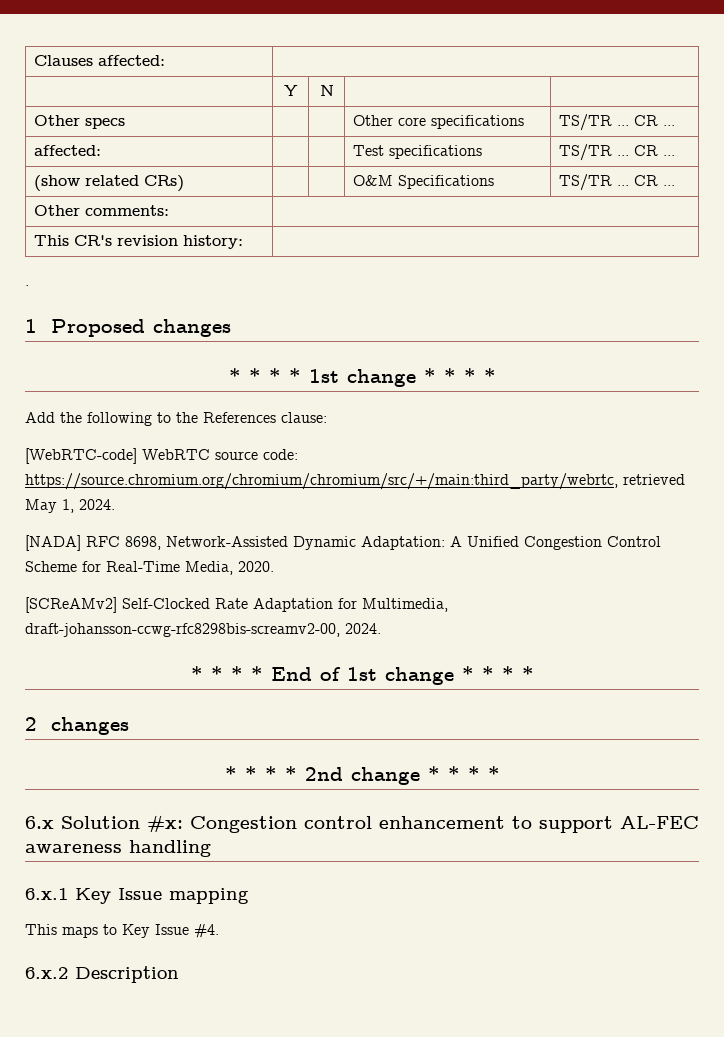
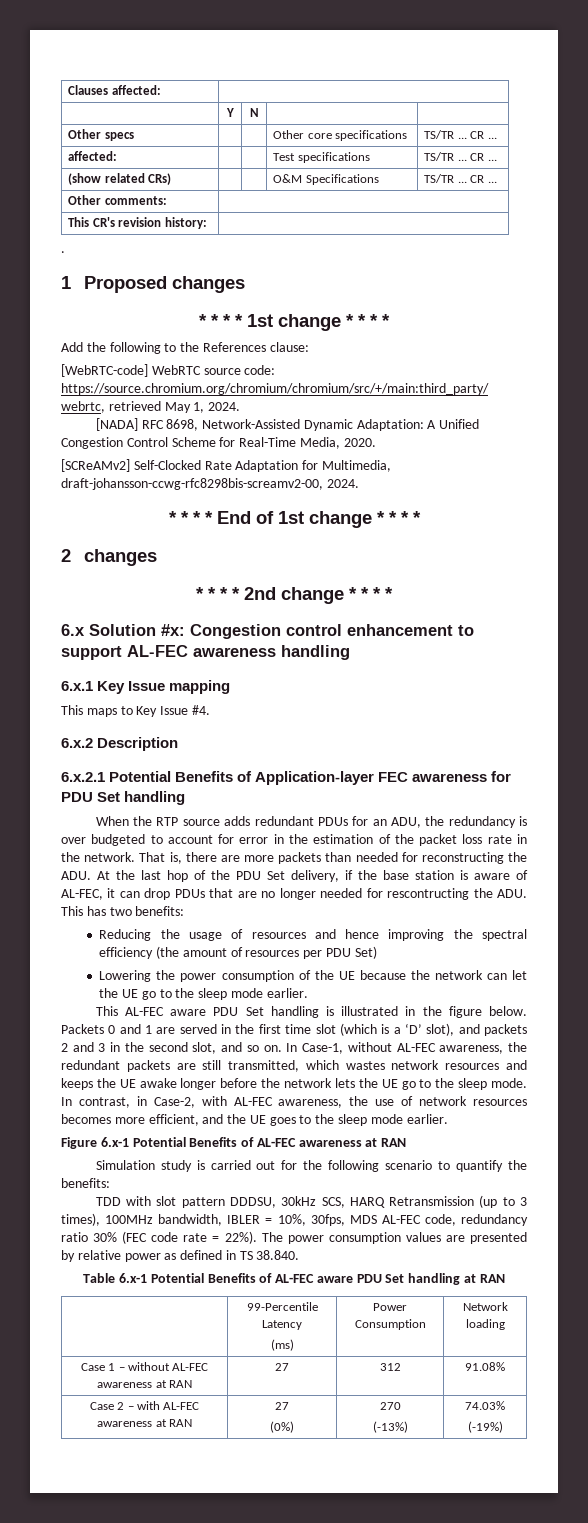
+ 6.x.2.1 Potential Benefits of Application-layer FEC awareness for PDU Set handling
+ When the RTP source adds redundant PDUs for an ADU, the redundancy is over budgeted to account for error in the estimation of the packet loss rate in the network. That is, there are more packets than needed for reconstructing the ADU. At the last hop of the PDU Set delivery, if the base station is aware of AL-FEC, it can drop PDUs that are no longer needed for rescontructing the ADU. This has two benefits:
+ Reducing the usage of resources and hence improving the spectral efficiency (the amount of resources per PDU Set)
+ Lowering the power consumption of the UE because the network can let the UE go to the sleep mode earlier.
+ This AL-FEC aware PDU Set handling is illustrated in the figure below. Packets 0 and 1 are served in the first time slot (which is a ‘D’ slot), and packets 2 and 3 in the second slot, and so on. In Case-1, without AL-FEC awareness, the redundant packets are still transmitted, which wastes network resources and keeps the UE awake longer before the network lets the UE go to the sleep mode. In contrast, in Case-2, with AL-FEC awareness, the use of network resources becomes more efficient, and the UE goes to the sleep mode earlier.
+ Figure 6.x-1 Potential Benefits of AL-FEC awareness at RAN
+ Simulation study is carried out for the following scenario to quantify the benefits:
+ TDD with slot pattern DDDSU, 30kHz SCS, HARQ Retransmission (up to 3 times), 100MHz bandwidth, IBLER = 10%, 30fps, MDS AL-FEC code, redundancy ratio 30% (FEC code rate = 22%). The power consumption values are presented by relative power as defined in TS 38.840.
+ Table 6.x-1 Potential Benefits of AL-FEC aware PDU Set handling at RAN
+ | 99-Percentile Latency
+ (ms) | Power Consumption | Network loading
+ Case 1 – without AL-FEC awareness at RAN | 27 | 312 | 91.08%
+ Case 2 – with AL-FEC awareness at RAN | 27
+ (0%) | 270
+ (-13%) | 74.03%
+ (-19%)

